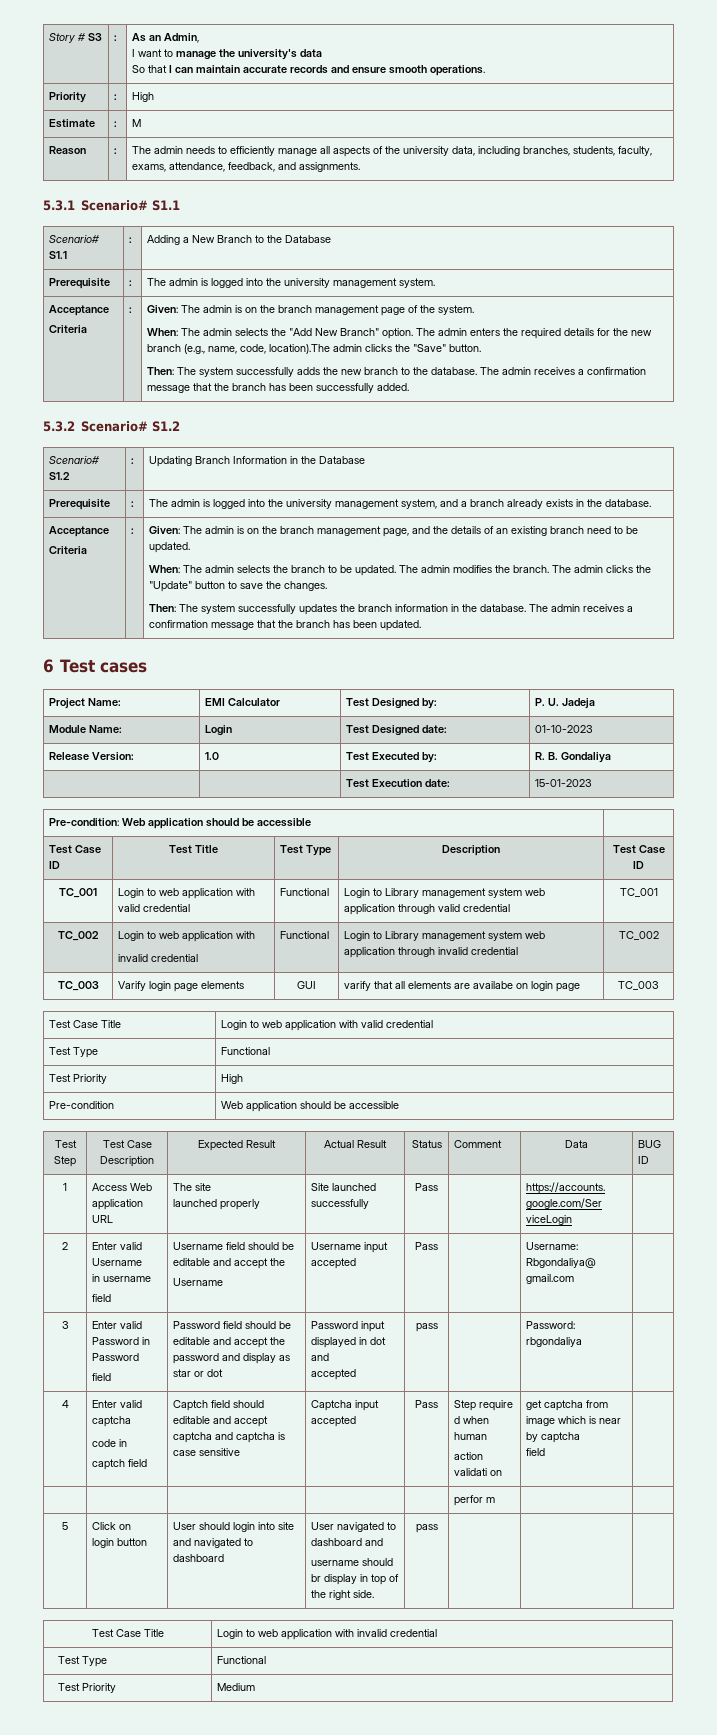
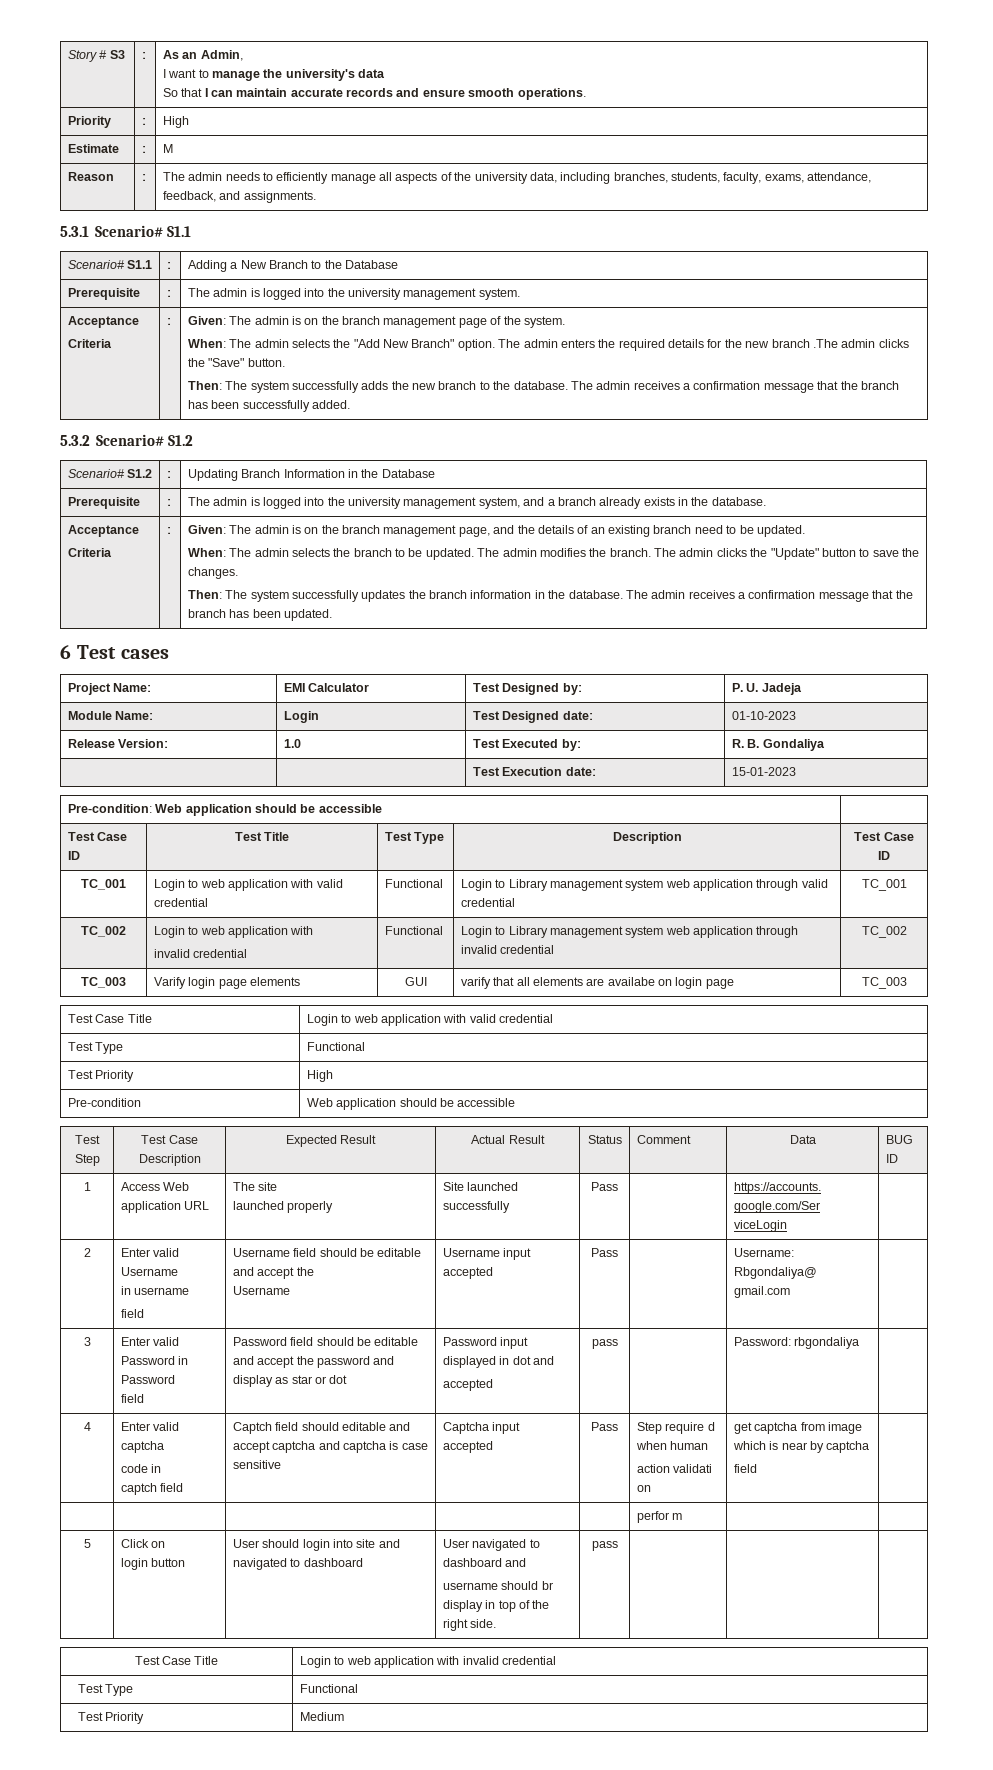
- The admin enters the required details for the new branch (e.g., name, code, location).The admin clicks the "Save" button.
+ The admin enters the required details for the new branch .The admin clicks the "Save" button.

